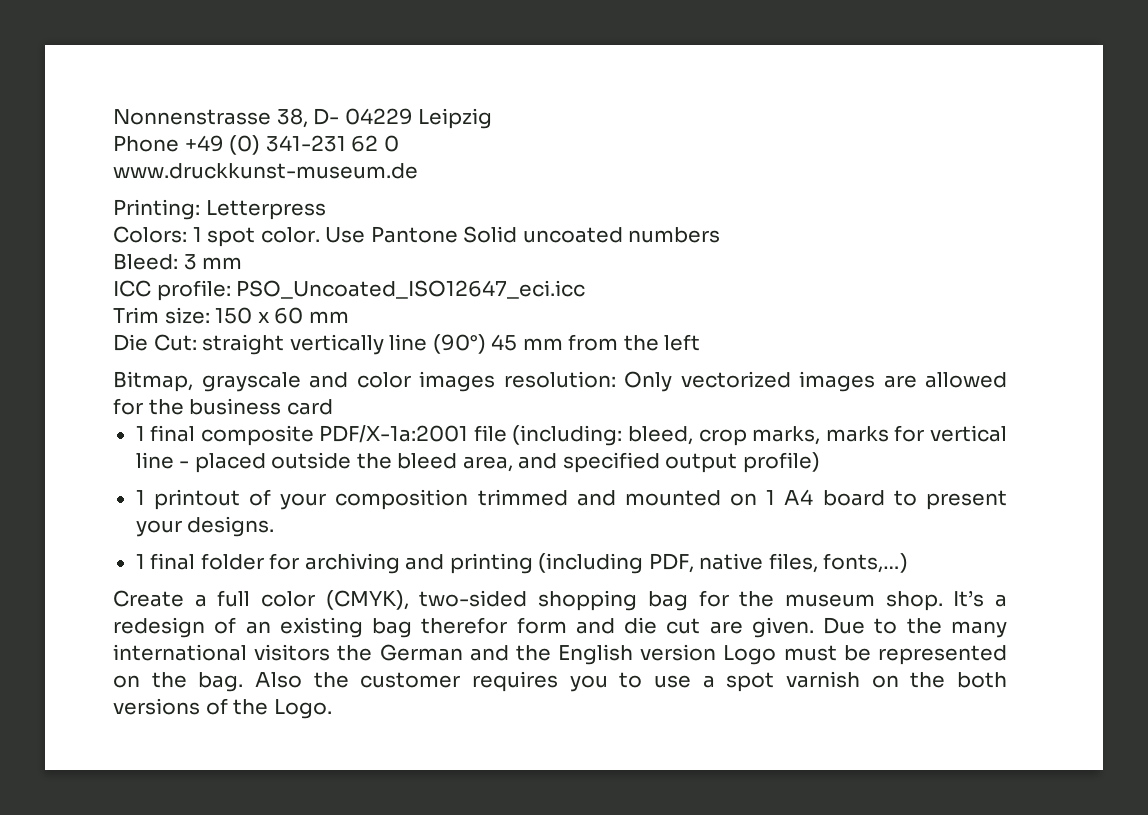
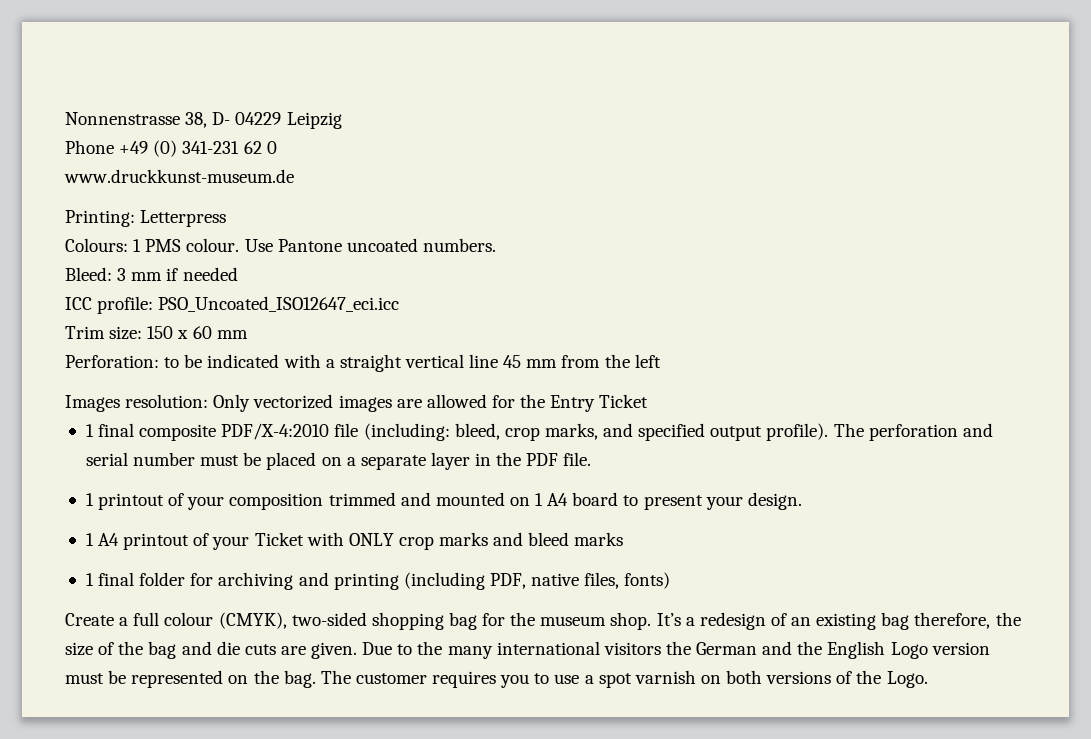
- Colors: 1 spot color. Use Pantone Solid uncoated numbers
+ Colours: 1 PMS colour. Use Pantone uncoated numbers.
- Bleed: 3 mm
+ Bleed: 3 mm if needed
- Die Cut: straight vertically line (90°) 45 mm from the left
+ Perforation: to be indicated with a straight vertical line 45 mm from the left
- Bitmap, grayscale and color images resolution: Only vectorized images are allowed for the business card
+ Images resolution: Only vectorized images are allowed for the Entry Ticket
- 1 final composite PDF/X-1a:2001 file (including: bleed, crop marks, marks for vertical line - placed outside the bleed area, and specified output profile)
+ 1 final composite PDF/X-4:2010 file (including: bleed, crop marks, and specified output profile). The perforation and serial number must be placed on a separate layer in the PDF file.
- 1 printout of your composition trimmed and mounted on 1 A4 board to present your designs.
+ 1 printout of your composition trimmed and mounted on 1 A4 board to present your design.
+ 1 A4 printout of your Ticket with ONLY crop marks and bleed marks
- 1 final folder for archiving and printing (including PDF, native files, fonts,…)
+ 1 final folder for archiving and printing (including PDF, native files, fonts)
- Create a full color (CMYK), two-sided shopping bag for the museum shop.
+ Create a full colour (CMYK), two-sided shopping bag for the museum shop.
- It’s a redesign of an existing bag therefor form and die cut are given.
+ It’s a redesign of an existing bag therefore, the size of the bag and die cuts are given.
- Due to the many international visitors the German and the English version Logo must be represented on the bag.
+ Due to the many international visitors the German and the English Logo version must be represented on the bag.
- Also the customer requires you to use a spot varnish on the both versions of the Logo.
+ The customer requires you to use a spot varnish on both versions of the Logo.

